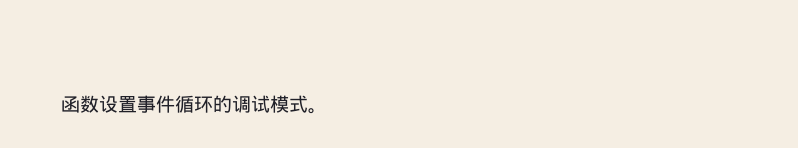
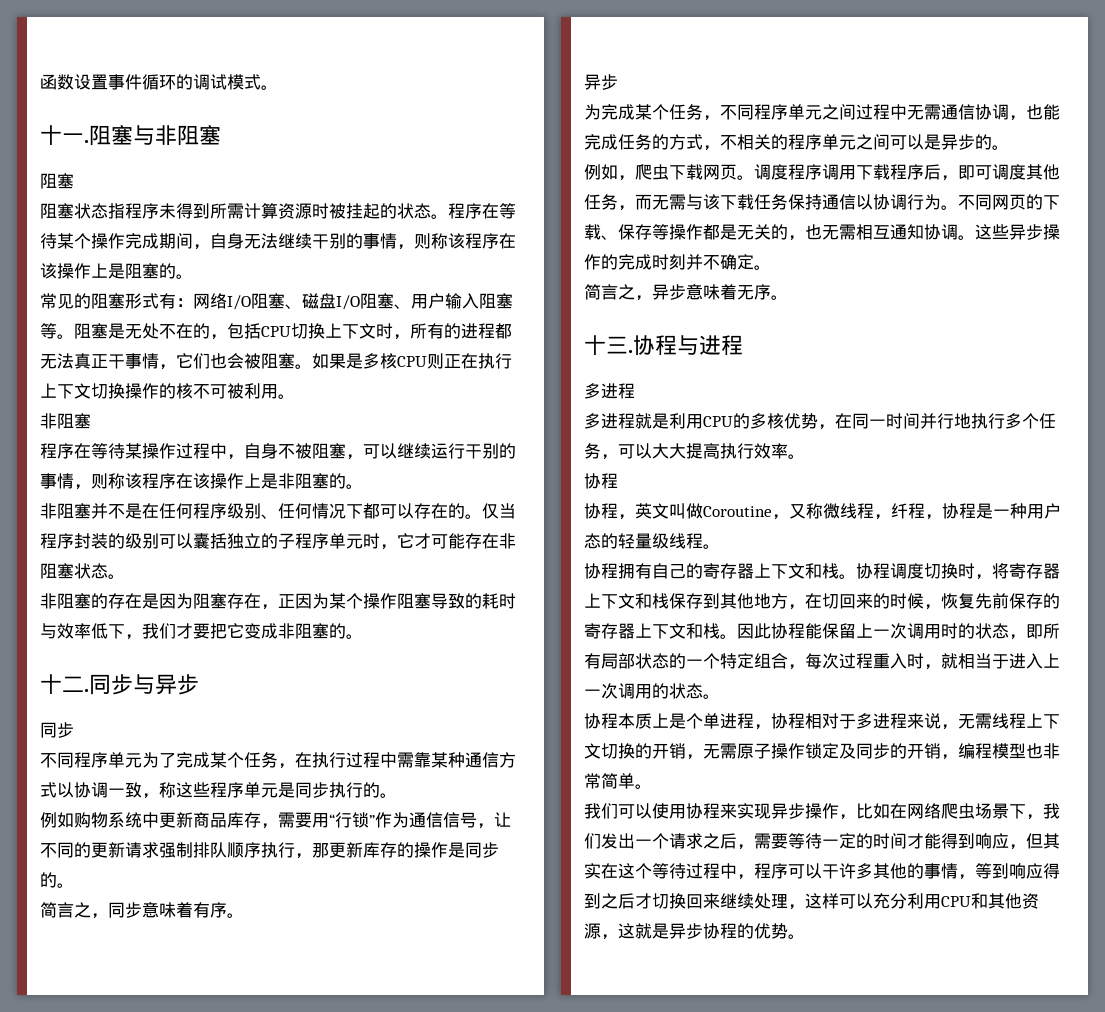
+ 十一.阻塞与非阻塞
+ 阻塞
+ 阻塞状态指程序未得到所需计算资源时被挂起的状态。程序在等待某个操作完成期间，自身无法继续干别的事情，则称该程序在该操作上是阻塞的。
+ 常见的阻塞形式有：网络I/O阻塞、磁盘I/O阻塞、用户输入阻塞等。阻塞是无处不在的，包括CPU切换上下文时，所有的进程都无法真正干事情，它们也会被阻塞。如果是多核CPU则正在执行上下文切换操作的核不可被利用。
+ 非阻塞
+ 程序在等待某操作过程中，自身不被阻塞，可以继续运行干别的事情，则称该程序在该操作上是非阻塞的。
+ 非阻塞并不是在任何程序级别、任何情况下都可以存在的。仅当程序封装的级别可以囊括独立的子程序单元时，它才可能存在非阻塞状态。
+ 非阻塞的存在是因为阻塞存在，正因为某个操作阻塞导致的耗时与效率低下，我们才要把它变成非阻塞的。
+ 十二.同步与异步
+ 同步
+ 不同程序单元为了完成某个任务，在执行过程中需靠某种通信方式以协调一致，称这些程序单元是同步执行的。
+ 例如购物系统中更新商品库存，需要用“行锁”作为通信信号，让不同的更新请求强制排队顺序执行，那更新库存的操作是同步的。
+ 简言之，同步意味着有序。
+ 异步
+ 为完成某个任务，不同程序单元之间过程中无需通信协调，也能完成任务的方式，不相关的程序单元之间可以是异步的。
+ 例如，爬虫下载网页。调度程序调用下载程序后，即可调度其他任务，而无需与该下载任务保持通信以协调行为。不同网页的下载、保存等操作都是无关的，也无需相互通知协调。这些异步操作的完成时刻并不确定。
+ 简言之，异步意味着无序。
+ 十三.协程与进程
+ 多进程
+ 多进程就是利用CPU的多核优势，在同一时间并行地执行多个任务，可以大大提高执行效率。
+ 协程
+ 协程，英文叫做Coroutine，又称微线程，纤程，协程是一种用户态的轻量级线程。
+ 协程拥有自己的寄存器上下文和栈。协程调度切换时，将寄存器上下文和栈保存到其他地方，在切回来的时候，恢复先前保存的寄存器上下文和栈。因此协程能保留上一次调用时的状态，即所有局部状态的一个特定组合，每次过程重入时，就相当于进入上一次调用的状态。
+ 协程本质上是个单进程，协程相对于多进程来说，无需线程上下文切换的开销，无需原子操作锁定及同步的开销，编程模型也非常简单。
+ 我们可以使用协程来实现异步操作，比如在网络爬虫场景下，我们发出一个请求之后，需要等待一定的时间才能得到响应，但其实在这个等待过程中，程序可以干许多其他的事情，等到响应得到之后才切换回来继续处理，这样可以充分利用CPU和其他资源，这就是异步协程的优势。

